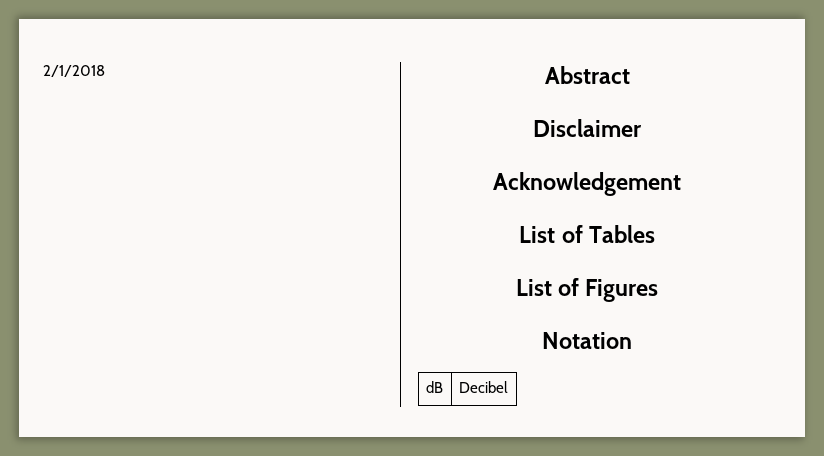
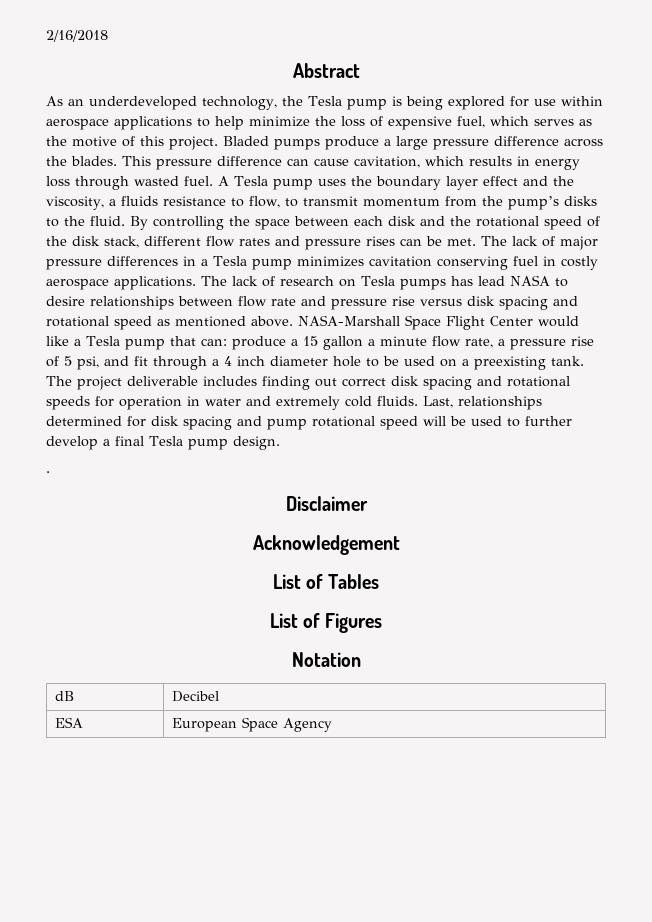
- 2/1/2018
+ 2/16/2018
+ As an underdeveloped technology, the Tesla pump is being explored for use within aerospace applications to help minimize the loss of expensive fuel, which serves as the motive of this project. Bladed pumps produce a large pressure difference across the blades. This pressure difference can cause cavitation, which results in energy loss through wasted fuel. A Tesla pump uses the boundary layer effect and the viscosity, a fluids resistance to flow, to transmit momentum from the pump’s disks to the fluid. By controlling the space between each disk and the rotational speed of the disk stack, different flow rates and pressure rises can be met. The lack of major pressure differences in a Tesla pump minimizes cavitation conserving fuel in costly aerospace applications. The lack of research on Tesla pumps has lead NASA to desire relationships between flow rate and pressure rise versus disk spacing and rotational speed as mentioned above. NASA-Marshall Space Flight Center would like a Tesla pump that can: produce a 15 gallon a minute flow rate, a pressure rise of 5 psi, and fit through a 4 inch diameter hole to be used on a preexisting tank. The project deliverable includes finding out correct disk spacing and rotational speeds for operation in water and extremely cold fluids. Last, relationships determined for disk spacing and pump rotational speed will be used to further develop a final Tesla pump design.
+ .
+ ESA | European Space Agency

